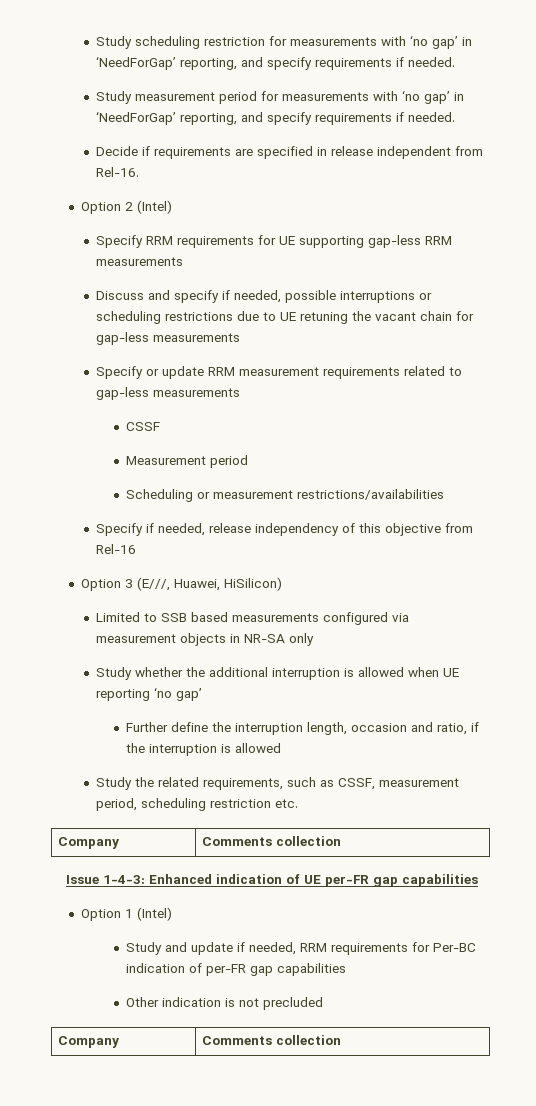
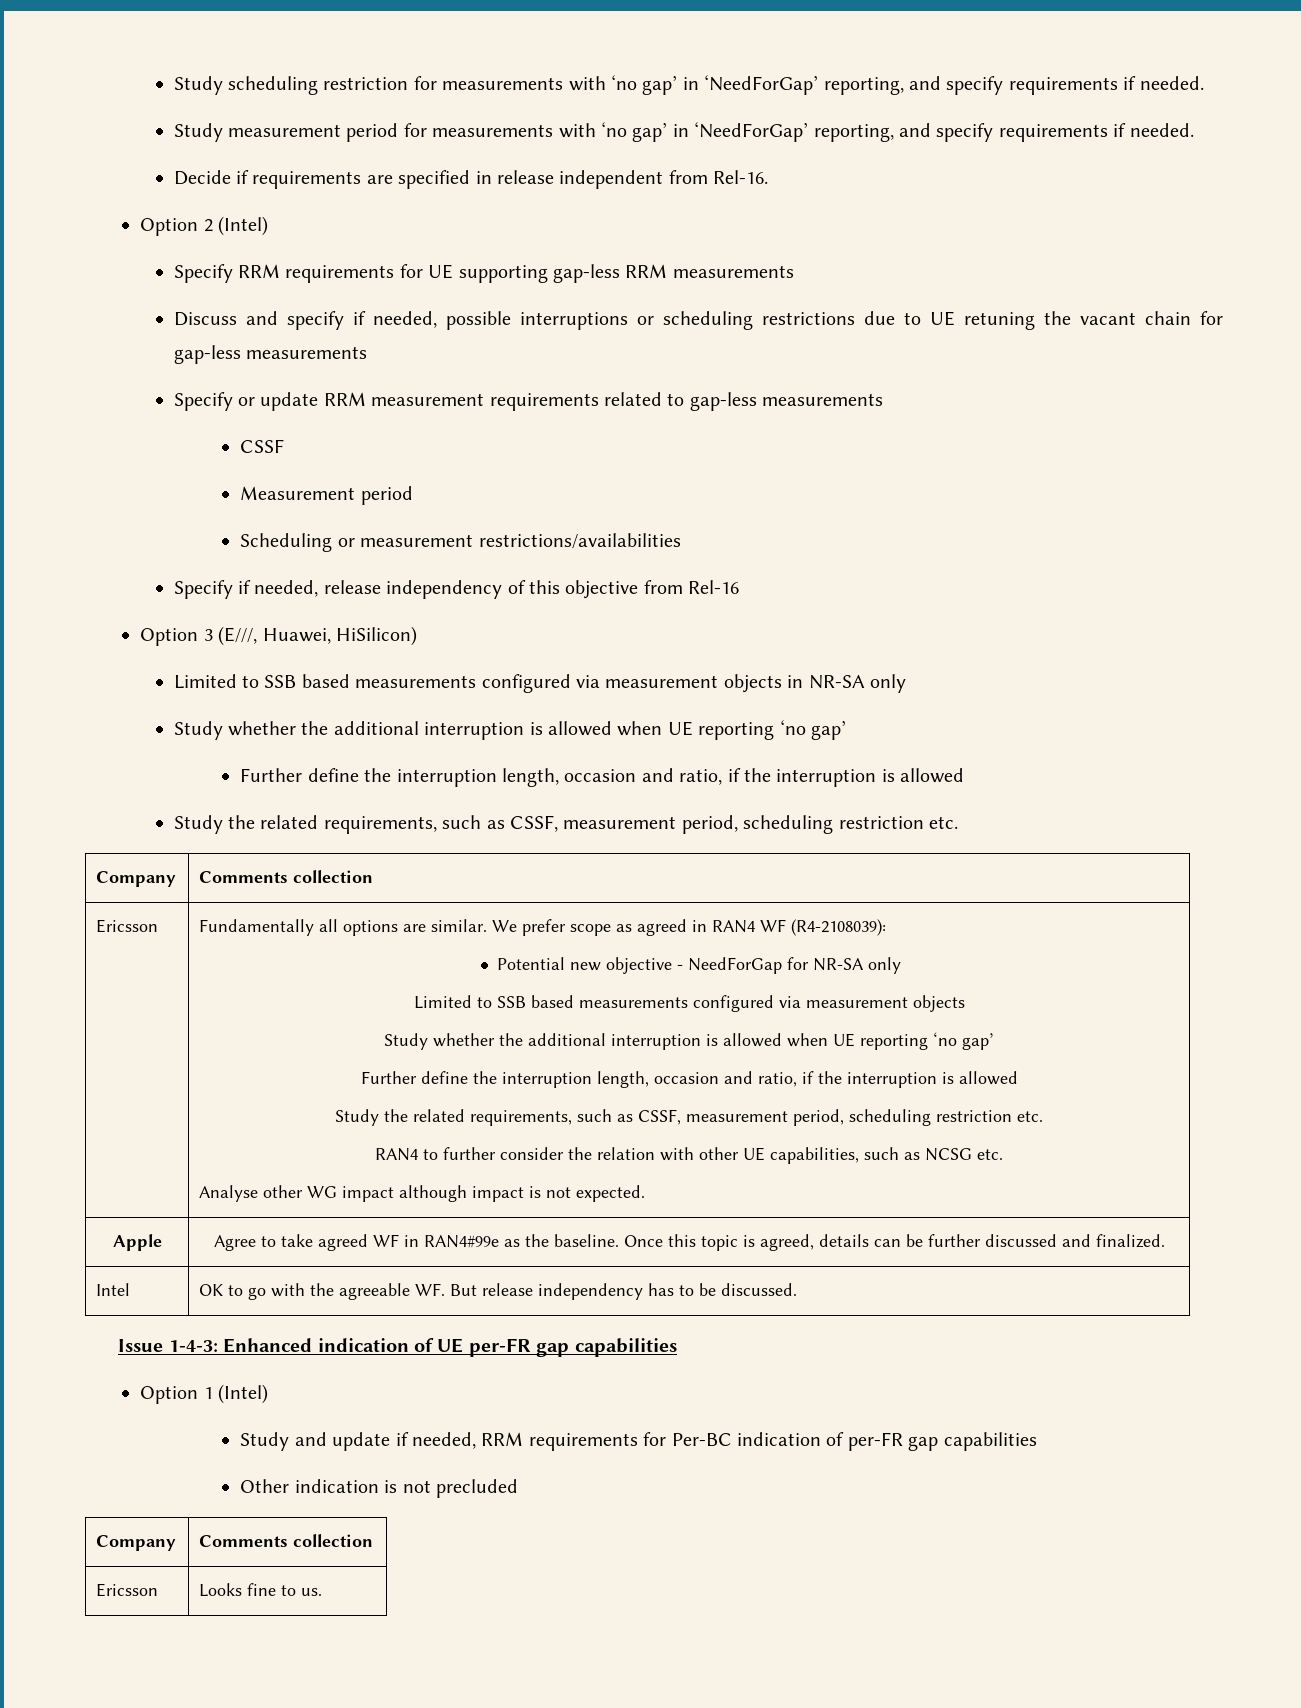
+ Ericsson | Fundamentally all options are similar. We prefer scope as agreed in RAN4 WF (R4-2108039):
+ Potential new objective - NeedForGap for NR-SA only
+ Limited to SSB based measurements configured via measurement objects
+ Study whether the additional interruption is allowed when UE reporting ‘no gap’
+ Further define the interruption length, occasion and ratio, if the interruption is allowed
+ Study the related requirements, such as CSSF, measurement period, scheduling restriction etc.
+ RAN4 to further consider the relation with other UE capabilities, such as NCSG etc.
+ Analyse other WG impact although impact is not expected.
+ Apple | Agree to take agreed WF in RAN4#99e as the baseline. Once this topic is agreed, details can be further discussed and finalized.
+ Intel | OK to go with the agreeable WF. But release independency has to be discussed.
+ Ericsson | Looks fine to us.

